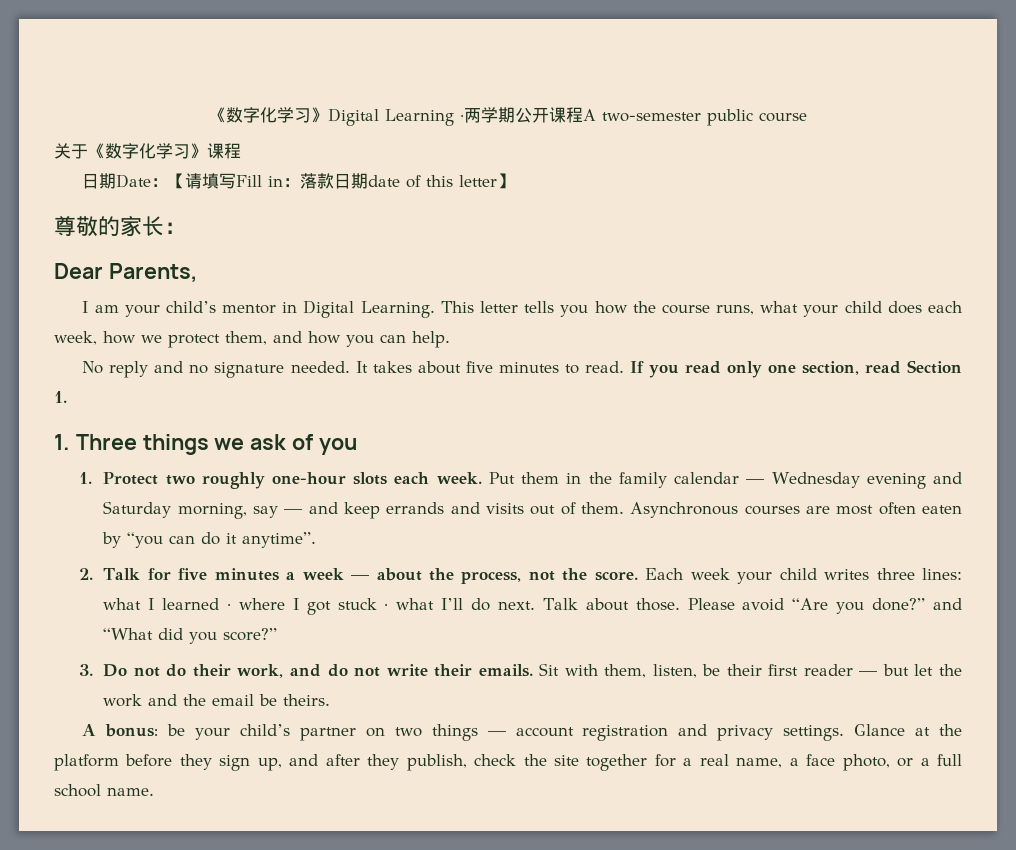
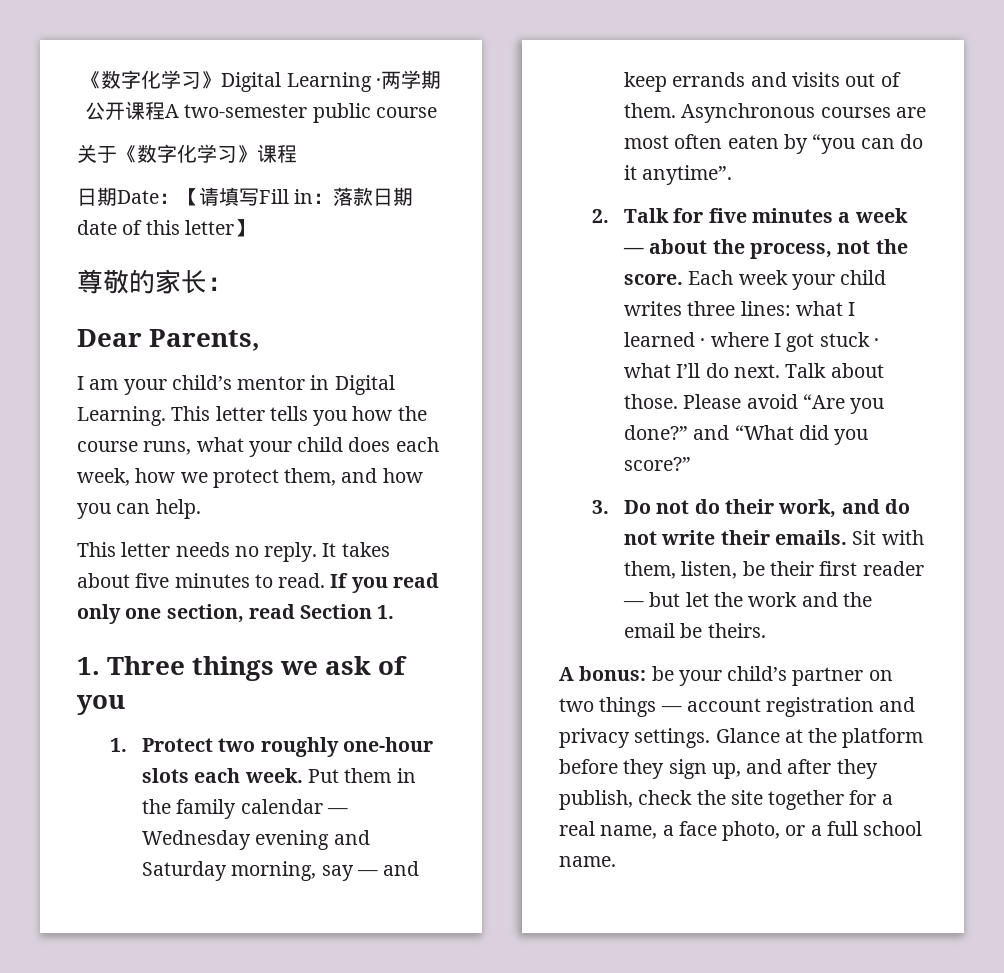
- No reply and no signature needed.
+ This letter needs no reply.

